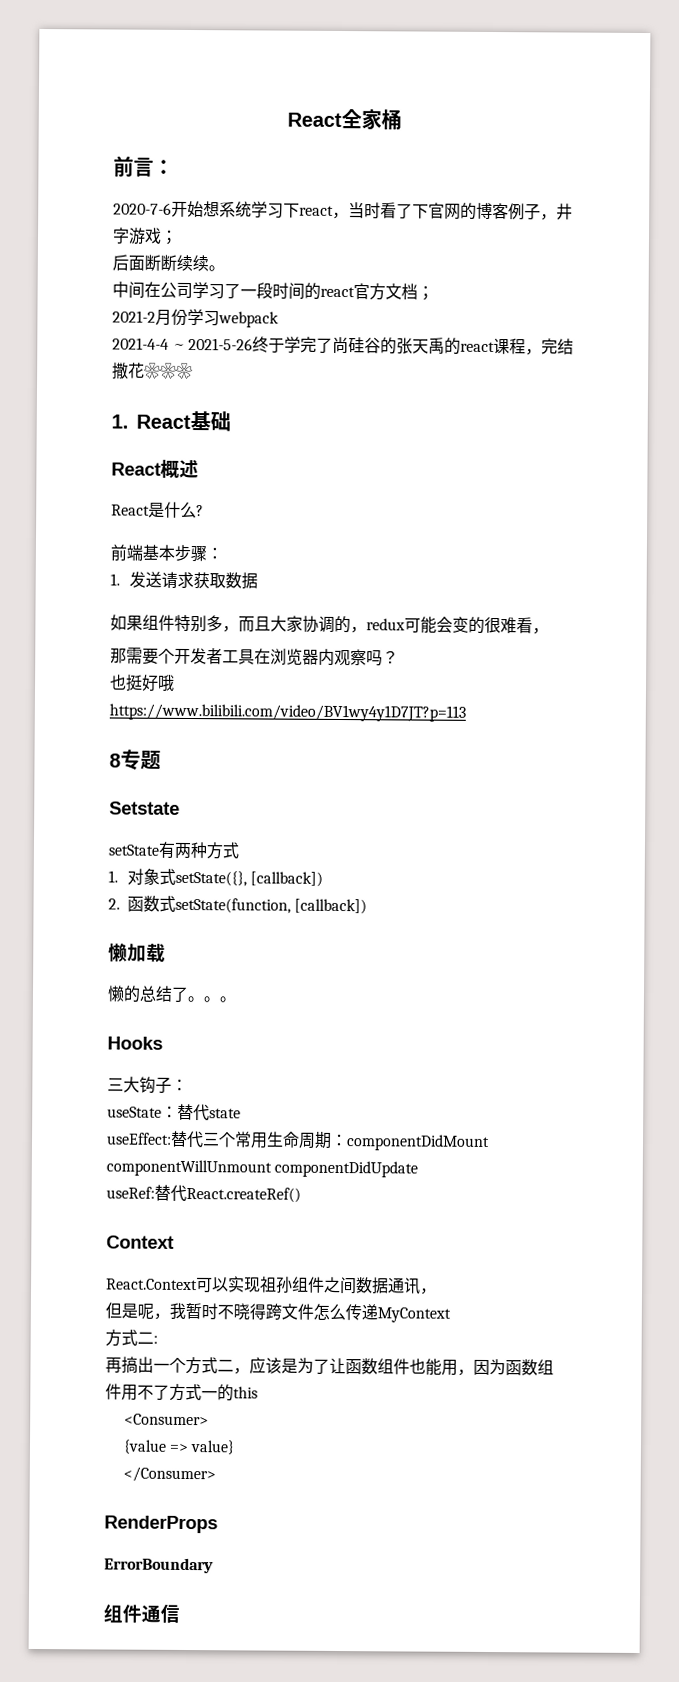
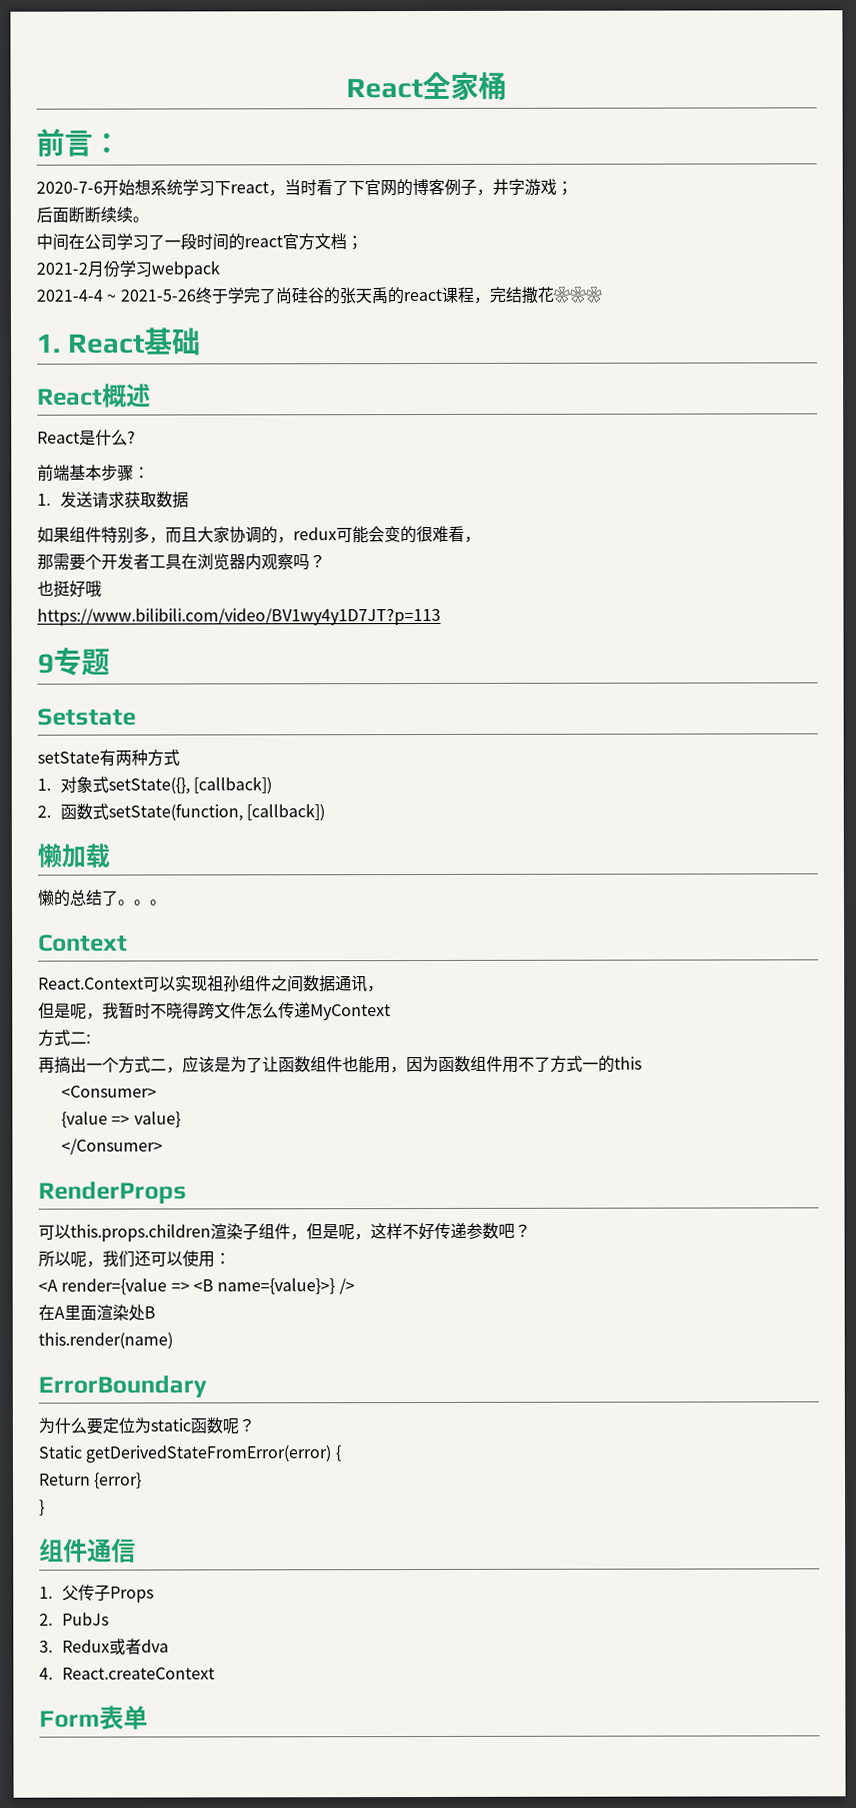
- 8专题
+ 9专题
- Hooks
- 三大钩子：
- useState：替代state
- useEffect:替代三个常用生命周期：componentDidMount componentWillUnmount componentDidUpdate
- useRef:替代React.createRef()
+ 可以this.props.children渲染子组件，但是呢，这样不好传递参数吧？
+ 所以呢，我们还可以使用：
+ <A render={value => <B name={value}>} />
+ 在A里面渲染处B
+ this.render(name)
  ErrorBoundary
+ 为什么要定位为static函数呢？
+ Static getDerivedStateFromError(error) {
+ Return {error}
+ }
  组件通信
+ 1.父传子Props
+ 2. PubJs
+ 3. Redux或者dva
+ 4. React.createContext
+ Form表单

